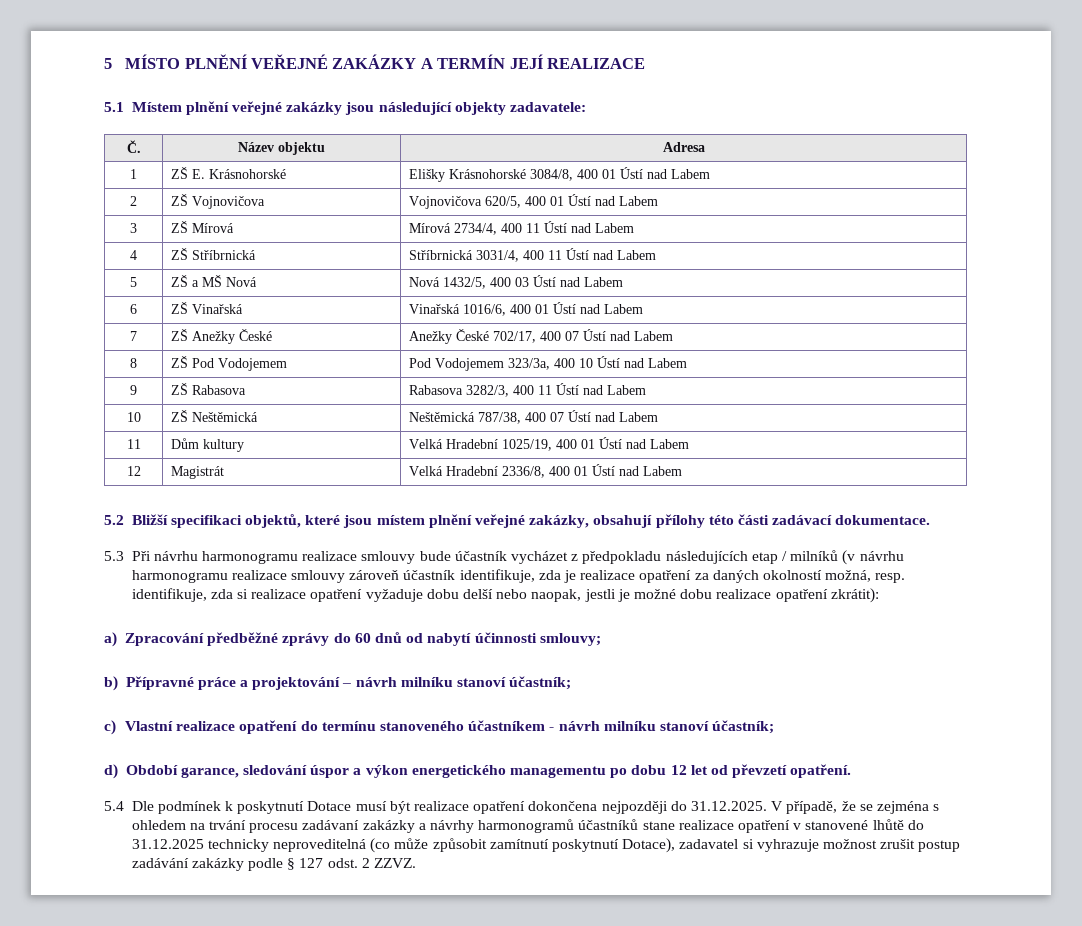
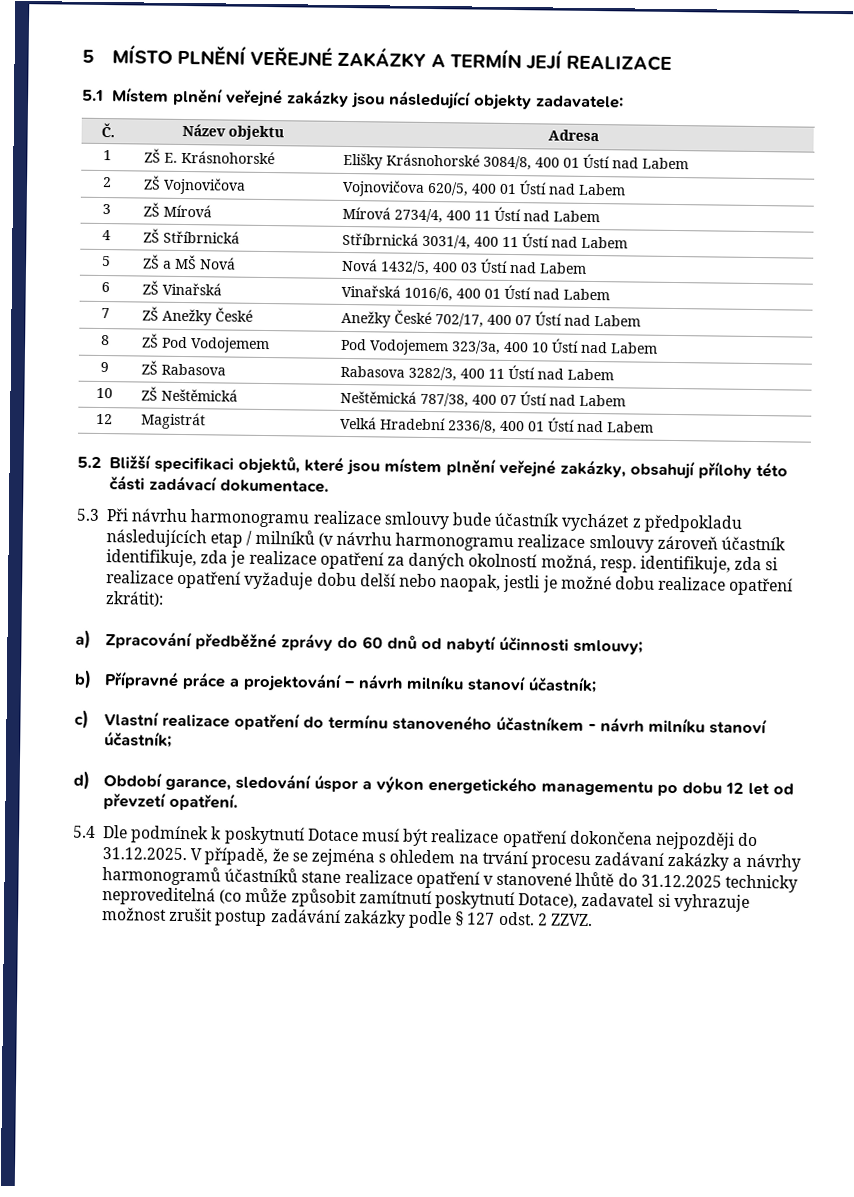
- 11 | Dům kultury | Velká Hradební 1025/19, 400 01 Ústí nad Labem

